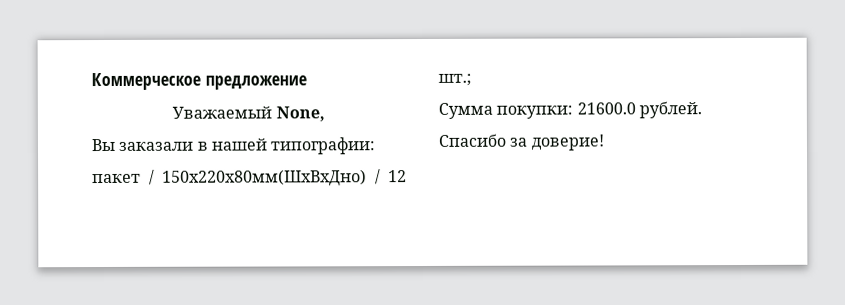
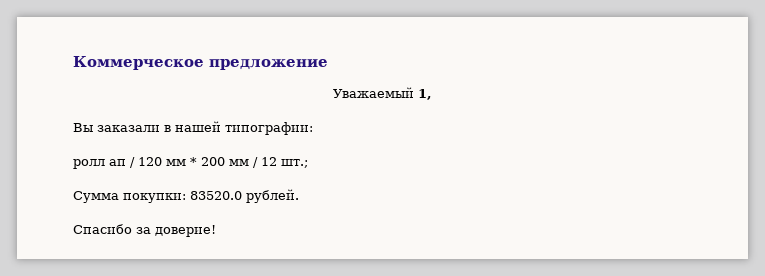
- Уважаемый None,
+ Уважаемый 1,
- пакет / 150х220х80мм(ШхВхДно) / 12 шт.;
+ ролл ап / 120 мм * 200 мм / 12 шт.;
- Сумма покупки: 21600.0 рублей.
+ Сумма покупки: 83520.0 рублей.

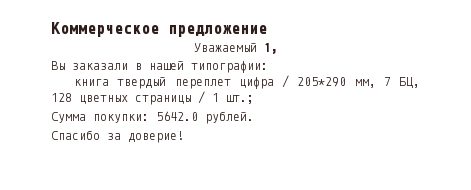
- ролл ап / 120 мм * 200 мм / 12 шт.;
+ книга твердый переплет цифра / 205*290 мм, 7 БЦ, 128 цветных страницы / 1 шт.;
- Сумма покупки: 83520.0 рублей.
+ Сумма покупки: 5642.0 рублей.

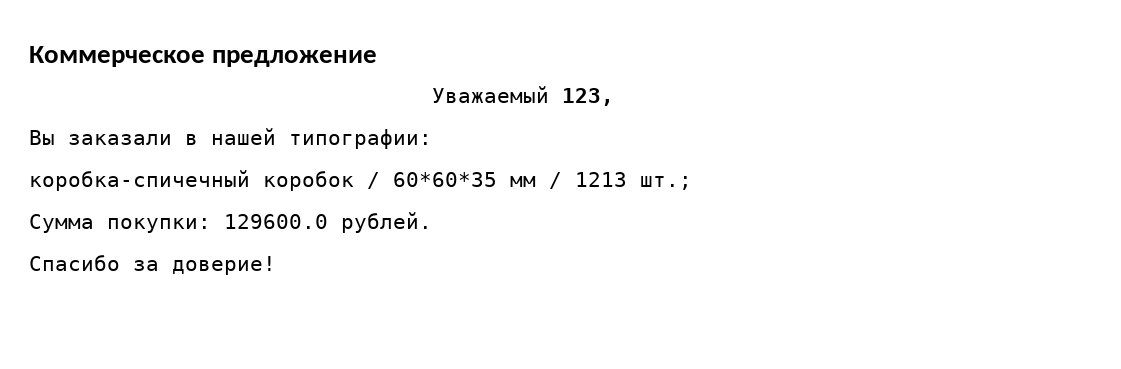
- Уважаемый 1,
+ Уважаемый 123,
- книга твердый переплет цифра / 205*290 мм, 7 БЦ, 128 цветных страницы / 1 шт.;
+ коробка-спичечный коробок / 60*60*35 мм / 1213 шт.;
- Сумма покупки: 5642.0 рублей.
+ Сумма покупки: 129600.0 рублей.

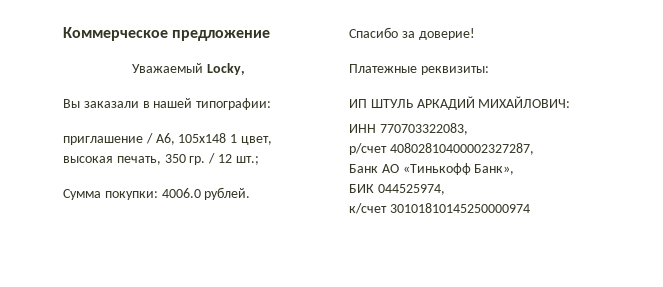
- Уважаемый 123,
+ Уважаемый Locky,
- коробка-спичечный коробок / 60*60*35 мм / 1213 шт.;
+ приглашение / А6, 105х148 1 цвет, высокая печать, 350 гр. / 12 шт.;
- Сумма покупки: 129600.0 рублей.
+ Сумма покупки: 4006.0 рублей.
+ Платежные реквизиты:
+ ИП ШТУЛЬ АРКАДИЙ МИХАЙЛОВИЧ:
+ ИНН 770703322083,
+ р/счет 40802810400002327287,
+ Банк АО «Тинькофф Банк»,
+ БИК 044525974,
+ к/счет 30101810145250000974

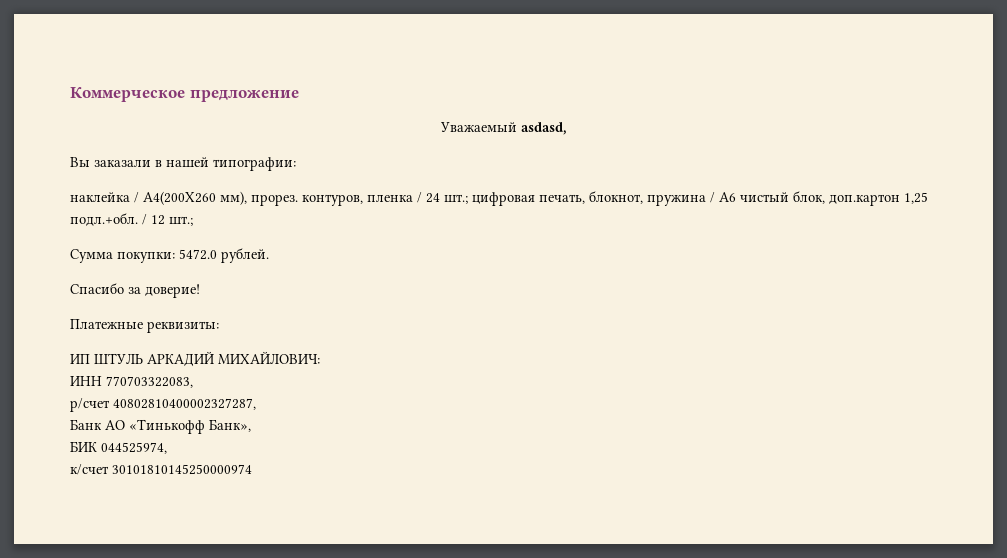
- Уважаемый Locky,
+ Уважаемый asdasd,
- приглашение / А6, 105х148 1 цвет, высокая печать, 350 гр. / 12 шт.;
+ наклейка / А4(200Х260 мм), прорез. контуров, пленка / 24 шт.; цифровая печать, блокнот, пружина / А6 чистый блок, доп.картон 1,25 подл.+обл. / 12 шт.;
- Сумма покупки: 4006.0 рублей.
+ Сумма покупки: 5472.0 рублей.

